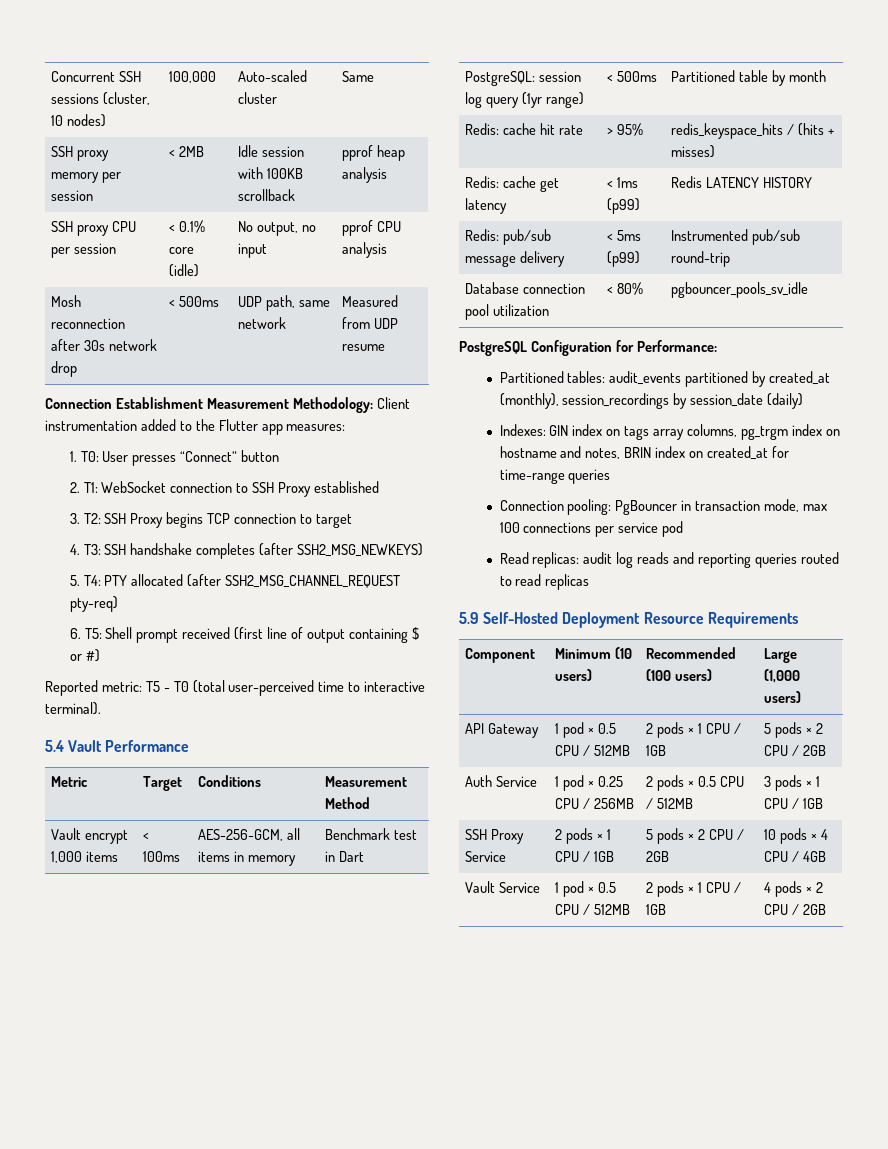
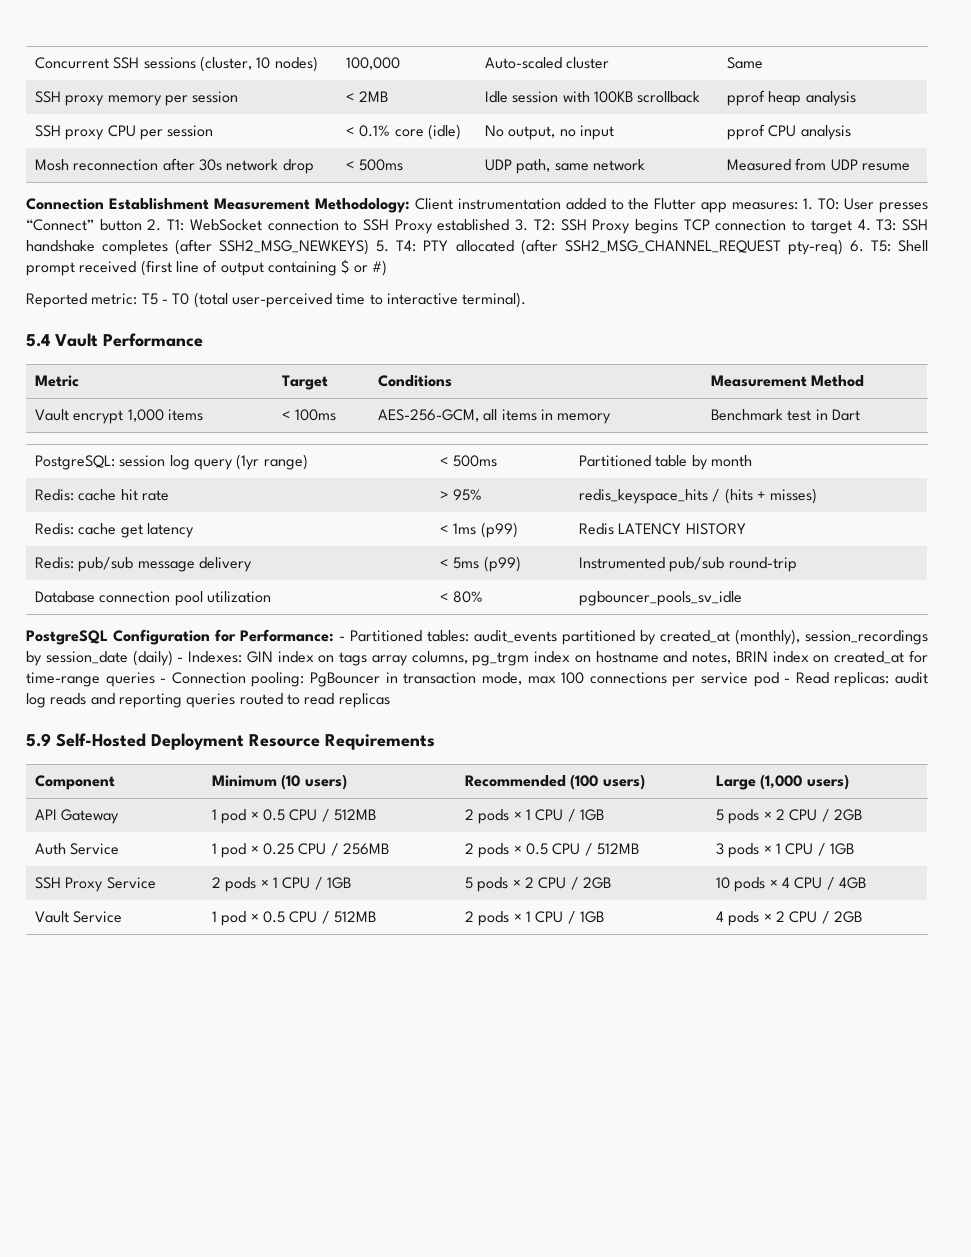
- Client instrumentation added to the Flutter app measures:
- 1. T0:
+ Client instrumentation added to the Flutter app measures: 1. T0:
- User presses “Connect” button
- 2. T1:
+ User presses “Connect” button 2. T1:
- WebSocket connection to SSH Proxy established
- 3. T2:
+ WebSocket connection to SSH Proxy established 3. T2:
- SSH Proxy begins TCP connection to target
- 4. T3:
+ SSH Proxy begins TCP connection to target 4. T3:
- SSH handshake completes (after SSH2_MSG_NEWKEYS)
- 5. T4:
+ SSH handshake completes (after SSH2_MSG_NEWKEYS) 5. T4:
- PTY allocated (after SSH2_MSG_CHANNEL_REQUEST pty-req)
- 6. T5:
+ PTY allocated (after SSH2_MSG_CHANNEL_REQUEST pty-req) 6. T5:
- PostgreSQL Configuration for Performance:
- Partitioned tables: audit_events partitioned by created_at (monthly), session_recordings by session_date (daily)
- Indexes: GIN index on tags array columns, pg_trgm index on hostname and notes, BRIN index on created_at for time-range queries
- Connection pooling: PgBouncer in transaction mode, max 100 connections per service pod
- Read replicas: audit log reads and reporting queries routed to read replicas
+ PostgreSQL Configuration for Performance: - Partitioned tables: audit_events partitioned by created_at (monthly), session_recordings by session_date (daily) - Indexes: GIN index on tags array columns, pg_trgm index on hostname and notes, BRIN index on created_at for time-range queries - Connection pooling: PgBouncer in transaction mode, max 100 connections per service pod - Read replicas: audit log reads and reporting queries routed to read replicas

